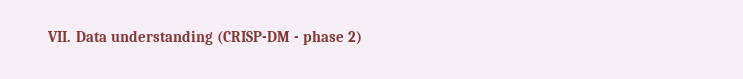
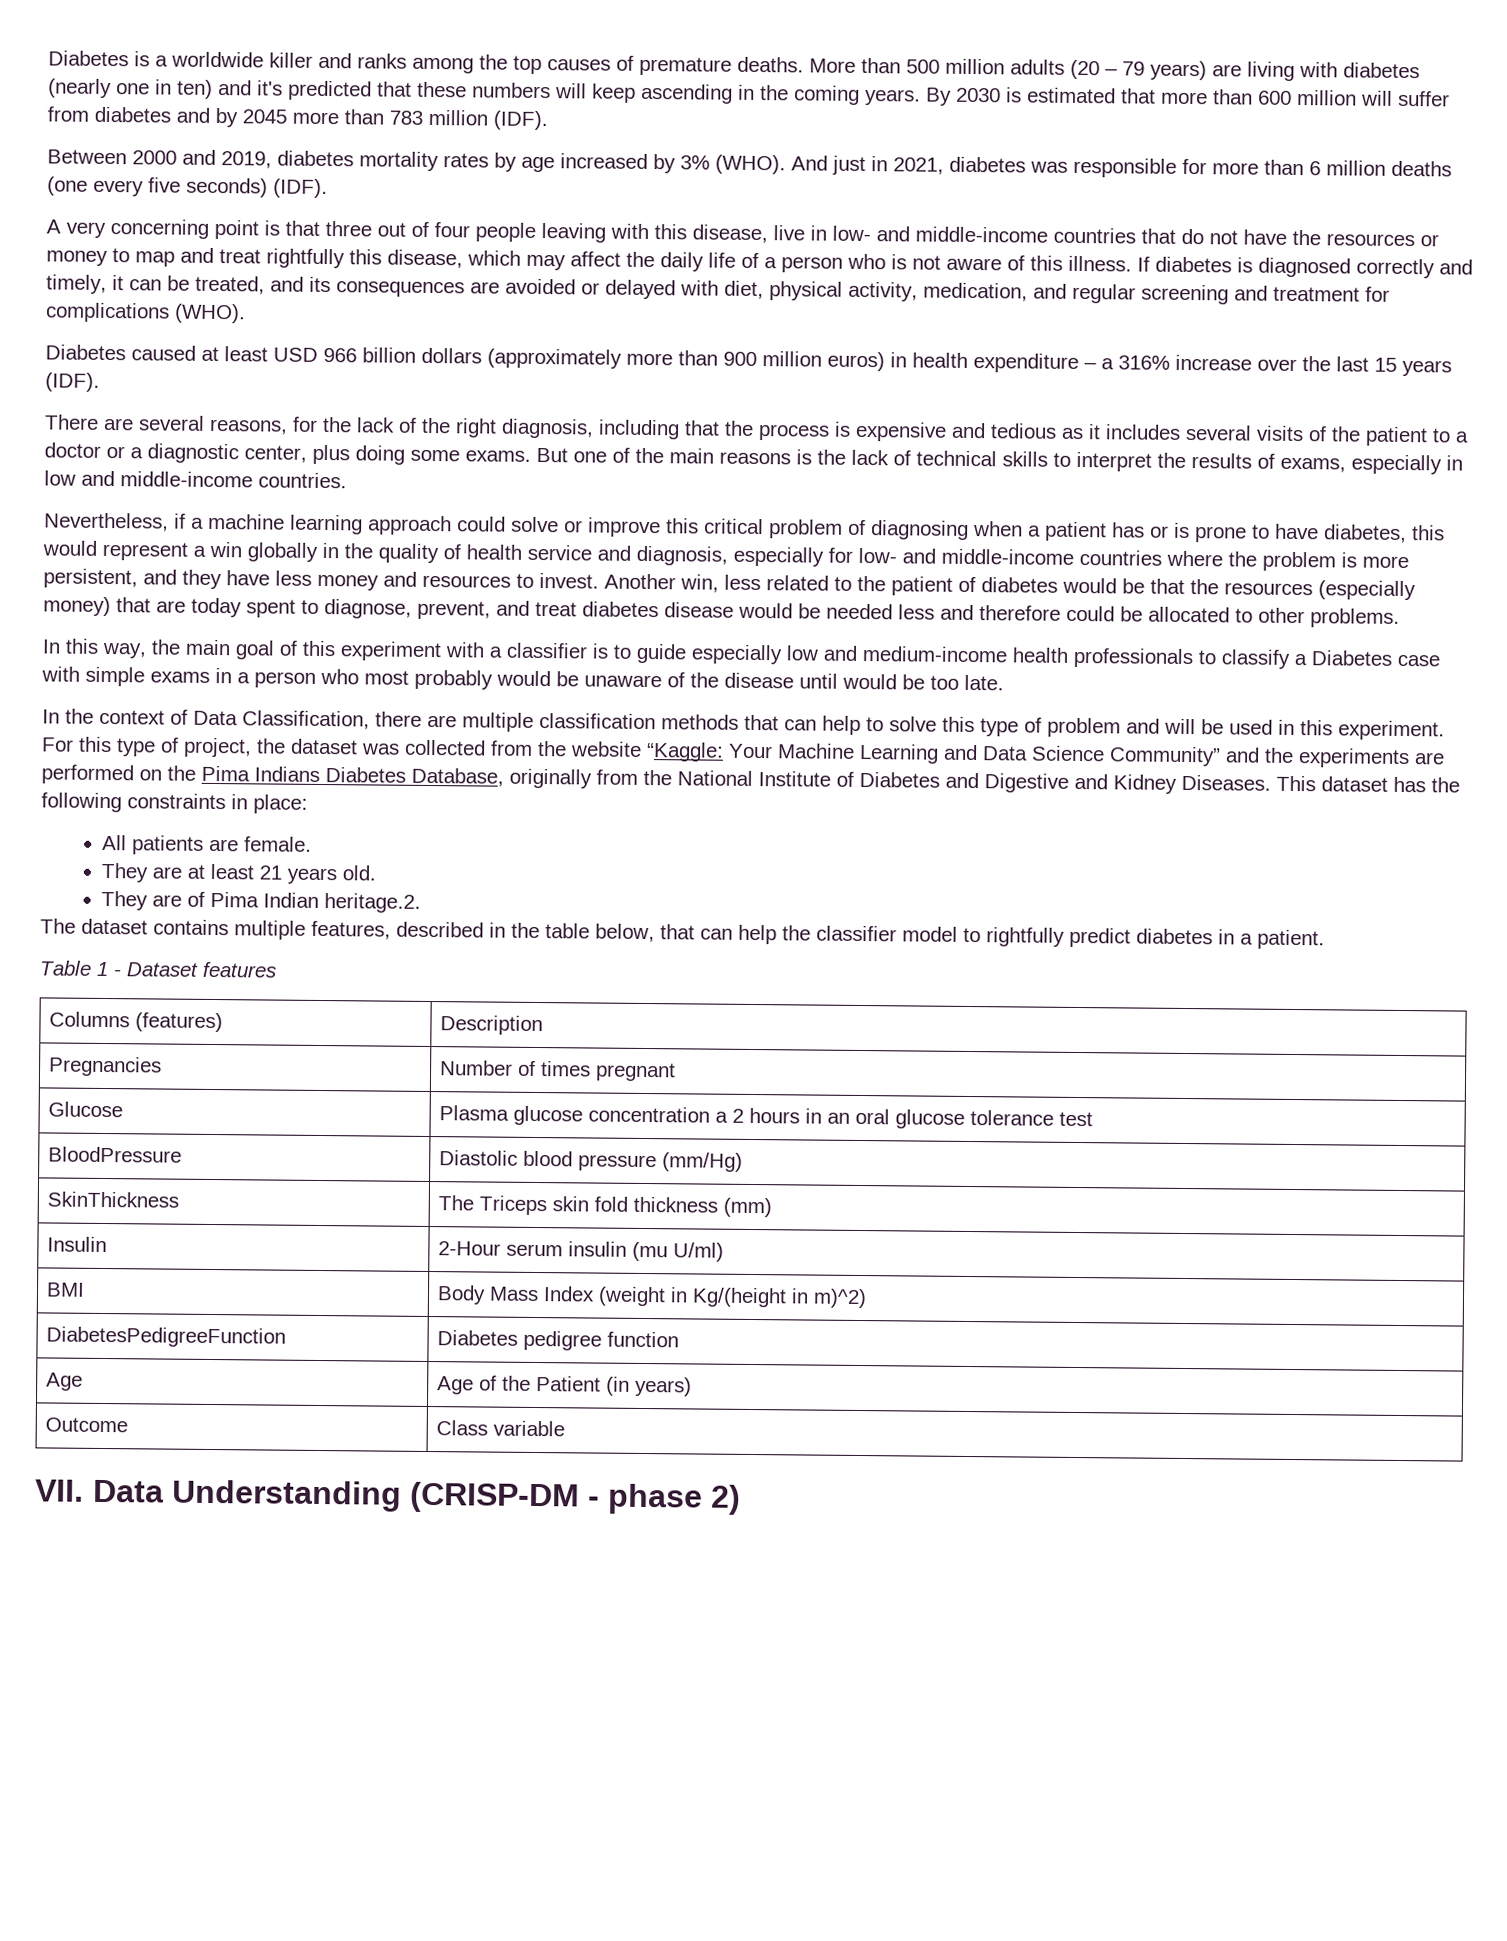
+ Diabetes is a worldwide killer and ranks among the top causes of premature deaths. More than 500 million adults (20 – 79 years) are living with diabetes (nearly one in ten) and it's predicted that these numbers will keep ascending in the coming years. By 2030 is estimated that more than 600 million will suffer from diabetes and by 2045 more than 783 million (IDF).
+ Between 2000 and 2019, diabetes mortality rates by age increased by 3% (WHO). And just in 2021, diabetes was responsible for more than 6 million deaths (one every five seconds) (IDF).
+ A very concerning point is that three out of four people leaving with this disease, live in low- and middle-income countries that do not have the resources or money to map and treat rightfully this disease, which may affect the daily life of a person who is not aware of this illness. If diabetes is diagnosed correctly and timely, it can be treated, and its consequences are avoided or delayed with diet, physical activity, medication, and regular screening and treatment for complications (WHO).
+ Diabetes caused at least USD 966 billion dollars (approximately more than 900 million euros) in health expenditure – a 316% increase over the last 15 years (IDF).
+ There are several reasons, for the lack of the right diagnosis, including that the process is expensive and tedious as it includes several visits of the patient to a doctor or a diagnostic center, plus doing some exams. But one of the main reasons is the lack of technical skills to interpret the results of exams, especially in low and middle-income countries.
+ Nevertheless, if a machine learning approach could solve or improve this critical problem of diagnosing when a patient has or is prone to have diabetes, this would represent a win globally in the quality of health service and diagnosis, especially for low- and middle-income countries where the problem is more persistent, and they have less money and resources to invest. Another win, less related to the patient of diabetes would be that the resources (especially money) that are today spent to diagnose, prevent, and treat diabetes disease would be needed less and therefore could be allocated to other problems.
+ In this way, the main goal of this experiment with a classifier is to guide especially low and medium-income health professionals to classify a Diabetes case with simple exams in a person who most probably would be unaware of the disease until would be too late.
+ In the context of Data Classification, there are multiple classification methods that can help to solve this type of problem and will be used in this experiment. For this type of project, the dataset was collected from the website “Kaggle: Your Machine Learning and Data Science Community” and the experiments are performed on the Pima Indians Diabetes Database, originally from the National Institute of Diabetes and Digestive and Kidney Diseases. This dataset has the following constraints in place:
+ All patients are female.
+ They are at least 21 years old.
+ They are of Pima Indian heritage.2.
+ The dataset contains multiple features, described in the table below, that can help the classifier model to rightfully predict diabetes in a patient.
+ Table 1 - Dataset features
+ Columns (features) | Description
+ Pregnancies | Number of times pregnant
+ Glucose | Plasma glucose concentration a 2 hours in an oral glucose tolerance test
+ BloodPressure | Diastolic blood pressure (mm/Hg)
+ SkinThickness | The Triceps skin fold thickness (mm)
+ Insulin | 2-Hour serum insulin (mu U/ml)
+ BMI | Body Mass Index (weight in Kg/(height in m)^2)
+ DiabetesPedigreeFunction | Diabetes pedigree function
+ Age | Age of the Patient (in years)
+ Outcome | Class variable
- VII. Data understanding (CRISP-DM - phase 2)
+ VII. Data Understanding (CRISP-DM - phase 2)

